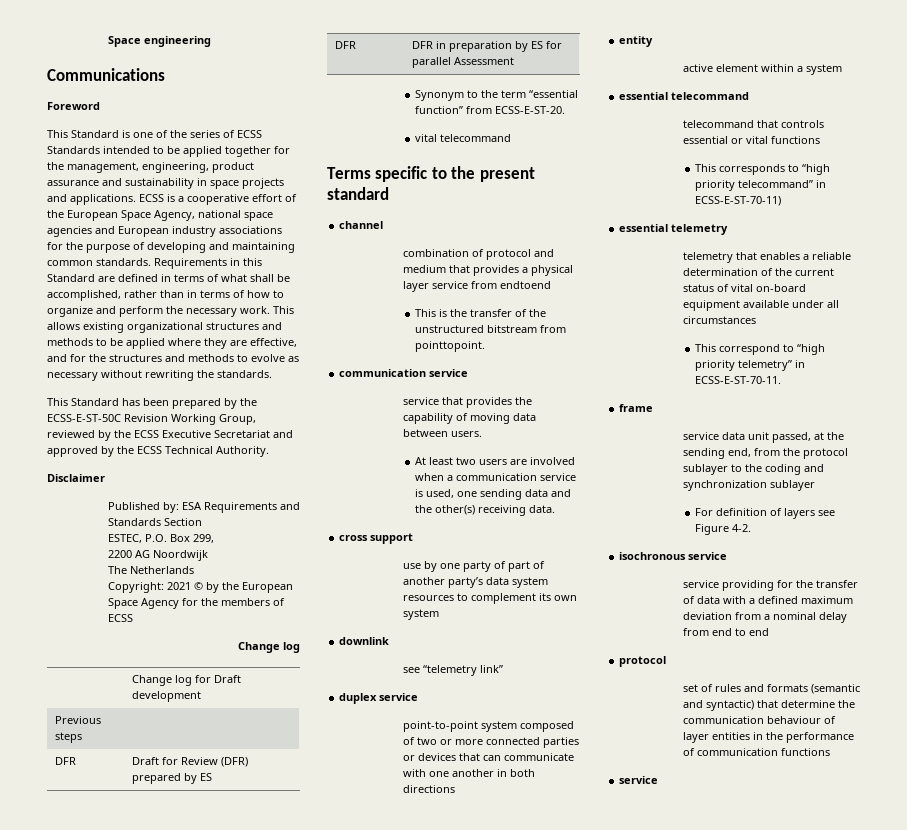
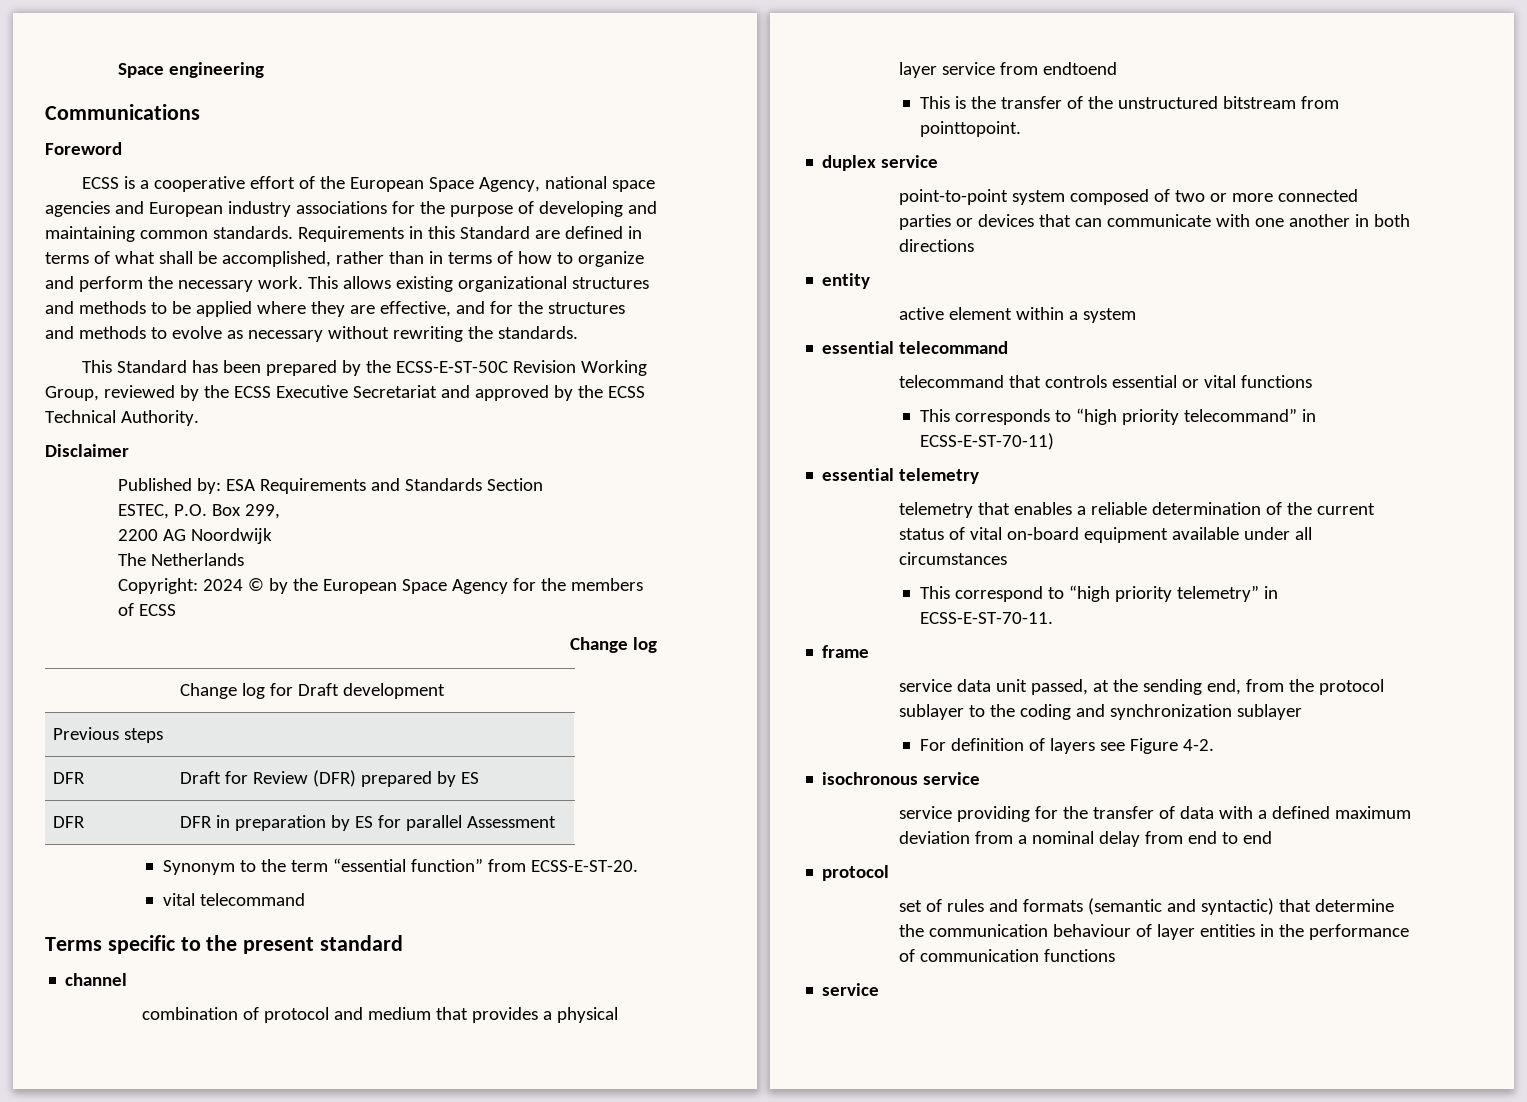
- This Standard is one of the series of ECSS Standards intended to be applied together for the management, engineering, product assurance and sustainability in space projects and applications.
- Copyright: 2021 © by the European Space Agency for the members of ECSS
+ Copyright: 2024 © by the European Space Agency for the members of ECSS
  This is the transfer of the unstructured bitstream from pointtopoint.
- communication service
- service that provides the capability of moving data between users.
- At least two users are involved when a communication service is used, one sending data and the other(s) receiving data.
- cross support
- use by one party of part of another party’s data system resources to complement its own system
- downlink
- see “telemetry link”

